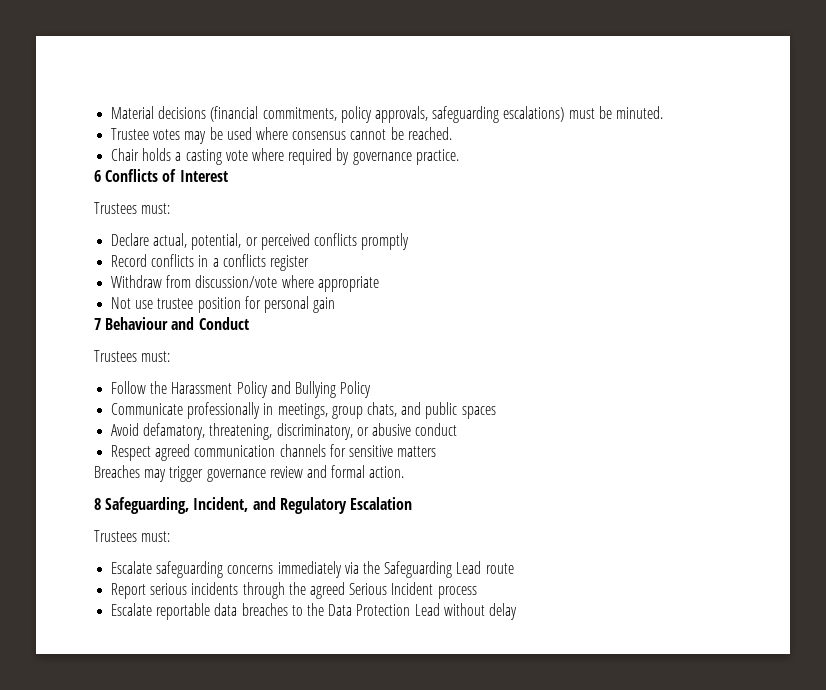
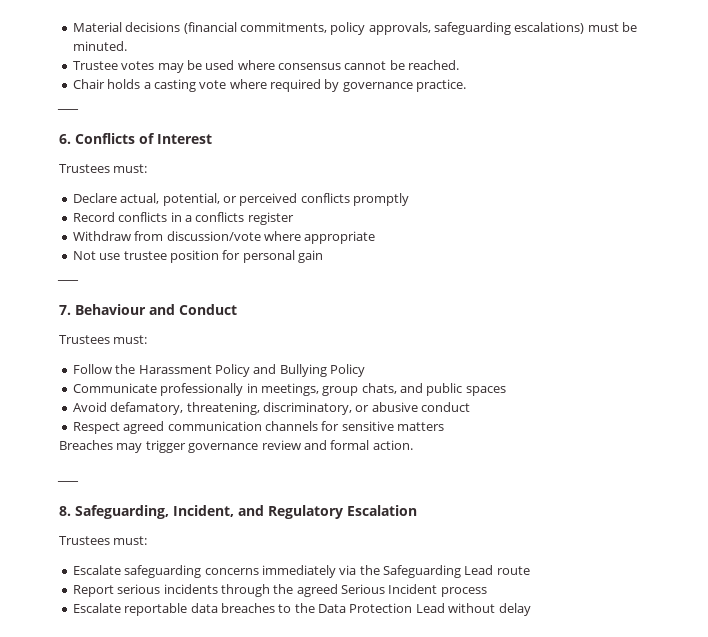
  Chair holds a casting vote where required by governance practice.
- 6 Conflicts of Interest
+ ____
+ 6. Conflicts of Interest
  Not use trustee position for personal gain
- 7 Behaviour and Conduct
+ ____
+ 7. Behaviour and Conduct
  Breaches may trigger governance review and formal action.
- 8 Safeguarding, Incident, and Regulatory Escalation
+ ____
+ 8. Safeguarding, Incident, and Regulatory Escalation

